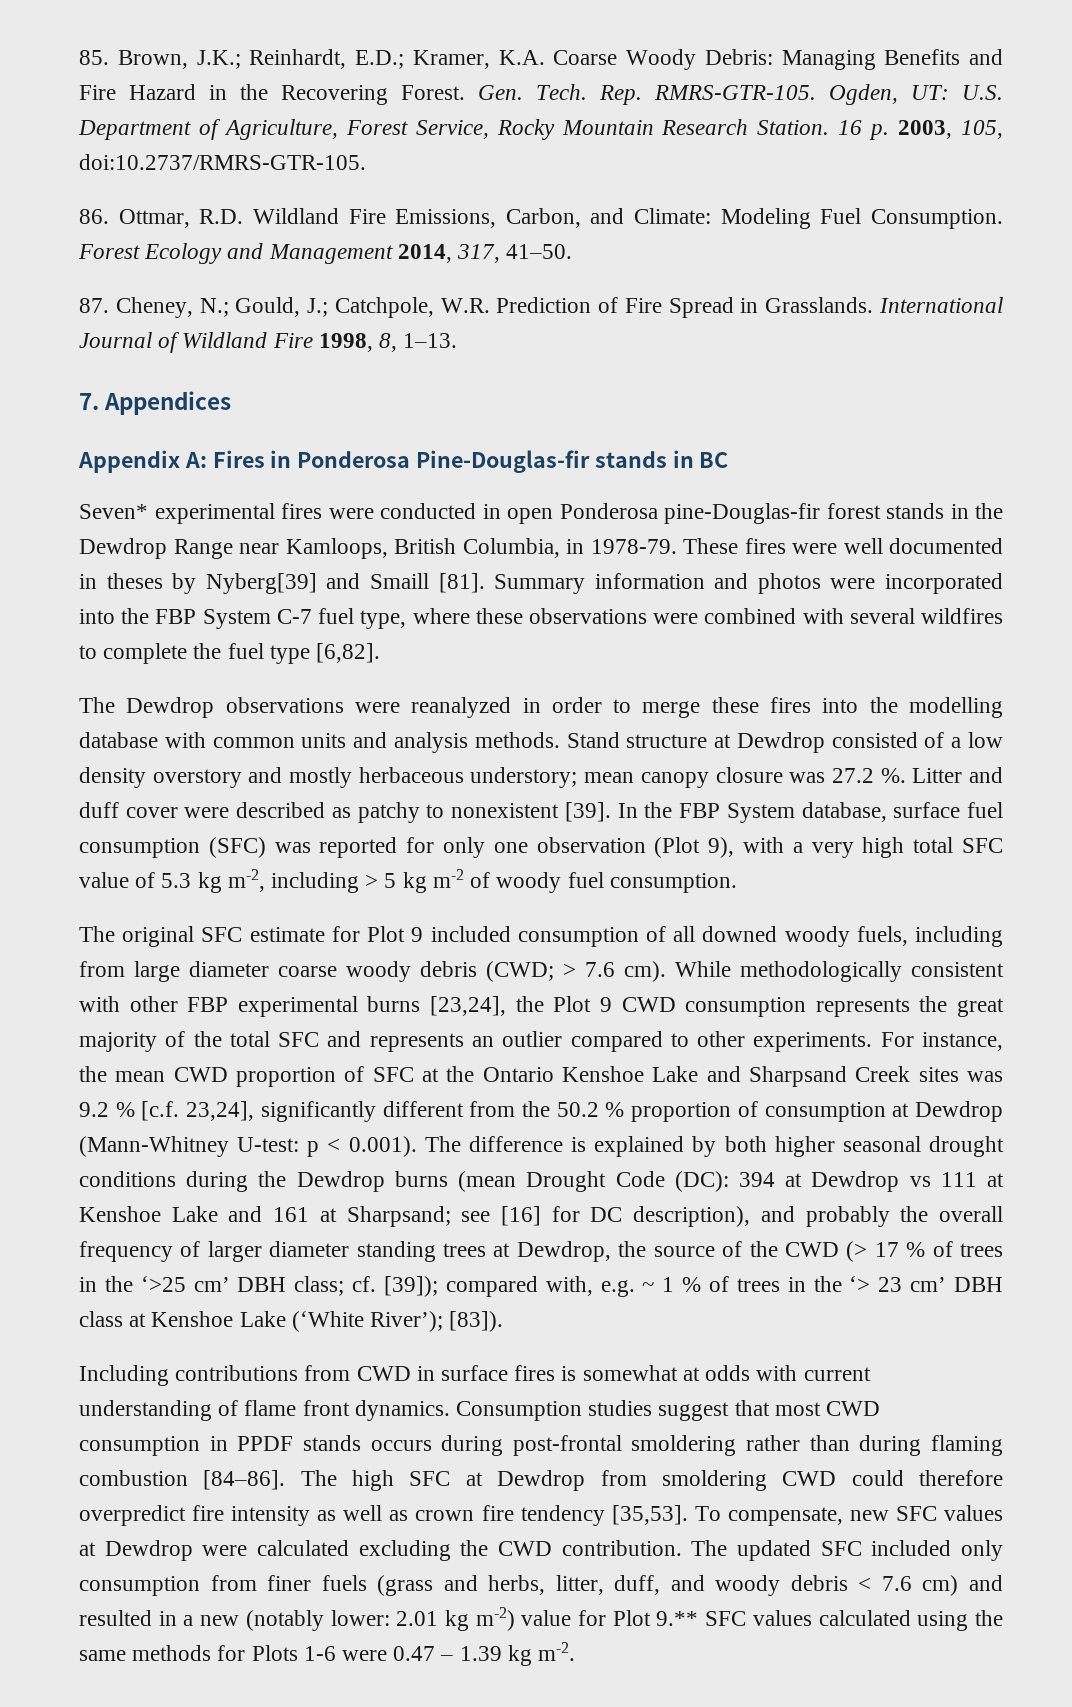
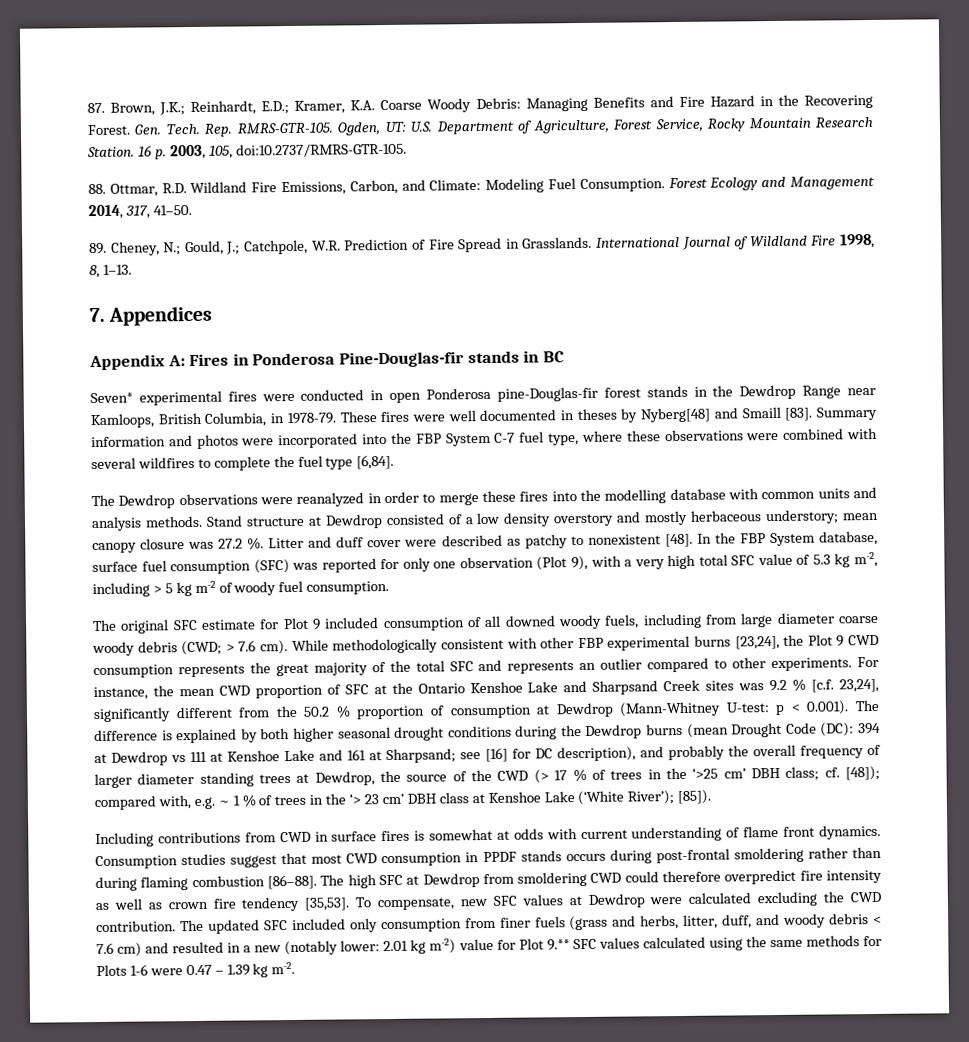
- 85. Brown, J.K.; Reinhardt, E.D.; Kramer, K.A. Coarse Woody Debris: Managing Benefits and Fire Hazard in the Recovering Forest.
+ 87. Brown, J.K.; Reinhardt, E.D.; Kramer, K.A. Coarse Woody Debris: Managing Benefits and Fire Hazard in the Recovering Forest.
- 86. Ottmar, R.D. Wildland Fire Emissions, Carbon, and Climate: Modeling Fuel Consumption.
+ 88. Ottmar, R.D. Wildland Fire Emissions, Carbon, and Climate: Modeling Fuel Consumption.
- 87. Cheney, N.; Gould, J.; Catchpole, W.R. Prediction of Fire Spread in Grasslands.
+ 89. Cheney, N.; Gould, J.; Catchpole, W.R. Prediction of Fire Spread in Grasslands.
- These fires were well documented in theses by Nyberg[39] and Smaill [81].
+ These fires were well documented in theses by Nyberg[48] and Smaill [83].
- Summary information and photos were incorporated into the FBP System C-7 fuel type, where these observations were combined with several wildfires to complete the fuel type [6,82].
+ Summary information and photos were incorporated into the FBP System C-7 fuel type, where these observations were combined with several wildfires to complete the fuel type [6,84].
- Litter and duff cover were described as patchy to nonexistent [39].
+ Litter and duff cover were described as patchy to nonexistent [48].
- cf. [39]);
+ cf. [48]);
- [83]).
+ [85]).
- Consumption studies suggest that most CWD consumption in PPDF stands occurs during post-frontal smoldering rather than during flaming combustion [84–86].
+ Consumption studies suggest that most CWD consumption in PPDF stands occurs during post-frontal smoldering rather than during flaming combustion [86–88].

